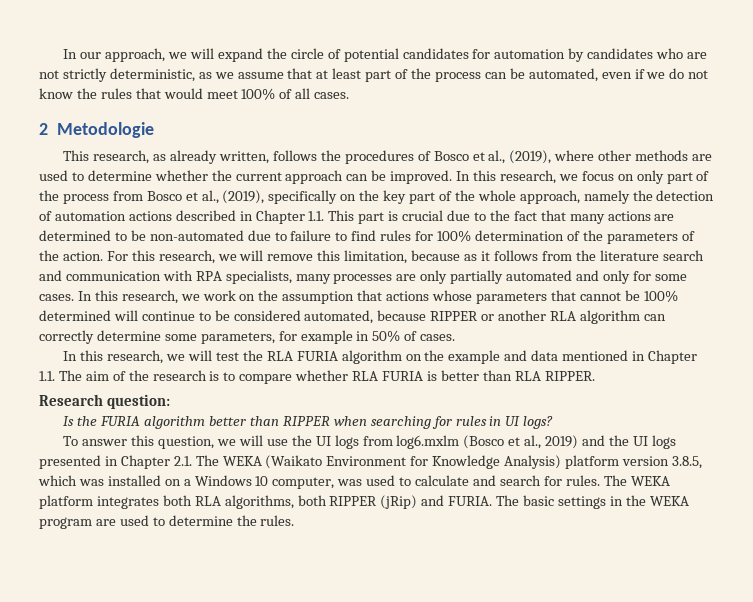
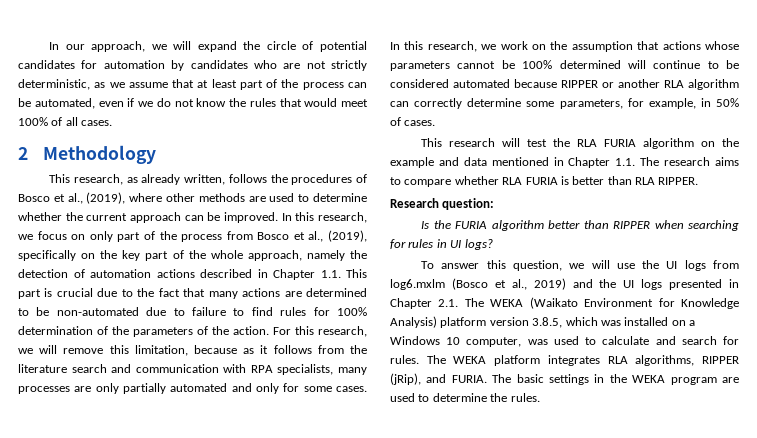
- 2 Metodologie
+ 2 Methodology
- In this research, we work on the assumption that actions whose parameters that cannot be 100% determined will continue to be considered automated, because RIPPER or another RLA algorithm can correctly determine some parameters, for example in 50% of cases.
+ In this research, we work on the assumption that actions whose parameters cannot be 100% determined will continue to be considered automated because RIPPER or another RLA algorithm can correctly determine some parameters, for example, in 50% of cases.
- In this research, we will test the RLA FURIA algorithm on the example and data mentioned in Chapter 1.1. The aim of the research is to compare whether RLA FURIA is better than RLA RIPPER.
+ This research will test the RLA FURIA algorithm on the example and data mentioned in Chapter 1.1. The research aims to compare whether RLA FURIA is better than RLA RIPPER.
- The WEKA platform integrates both RLA algorithms, both RIPPER (jRip) and FURIA.
+ The WEKA platform integrates RLA algorithms, RIPPER (jRip), and FURIA.

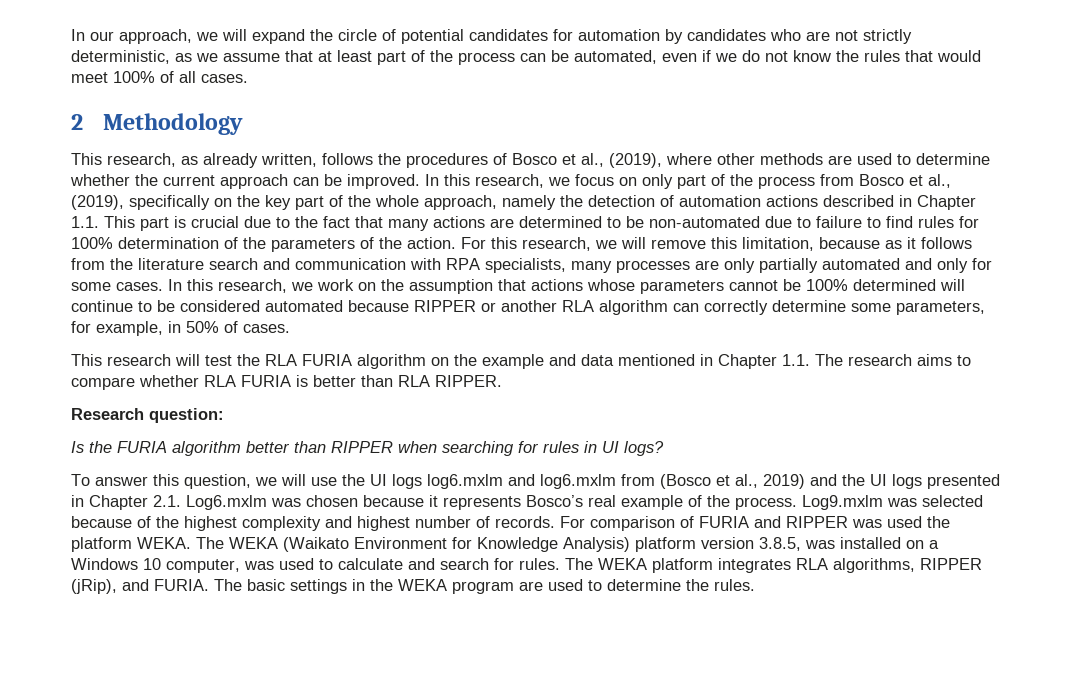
- To answer this question, we will use the UI logs from log6.mxlm (Bosco et al., 2019) and the UI logs presented in Chapter 2.1. The WEKA (Waikato Environment for Knowledge Analysis) platform version 3.8.5, which was installed on a Windows 10 computer, was used to calculate and search for rules.
+ To answer this question, we will use the UI logs log6.mxlm and log6.mxlm from (Bosco et al., 2019) and the UI logs presented in Chapter 2.1. Log6.mxlm was chosen because it represents Bosco’s real example of the process. Log9.mxlm was selected because of the highest complexity and highest number of records. For comparison of FURIA and RIPPER was used the platform WEKA. The WEKA (Waikato Environment for Knowledge Analysis) platform version 3.8.5, was installed on a Windows 10 computer, was used to calculate and search for rules.

